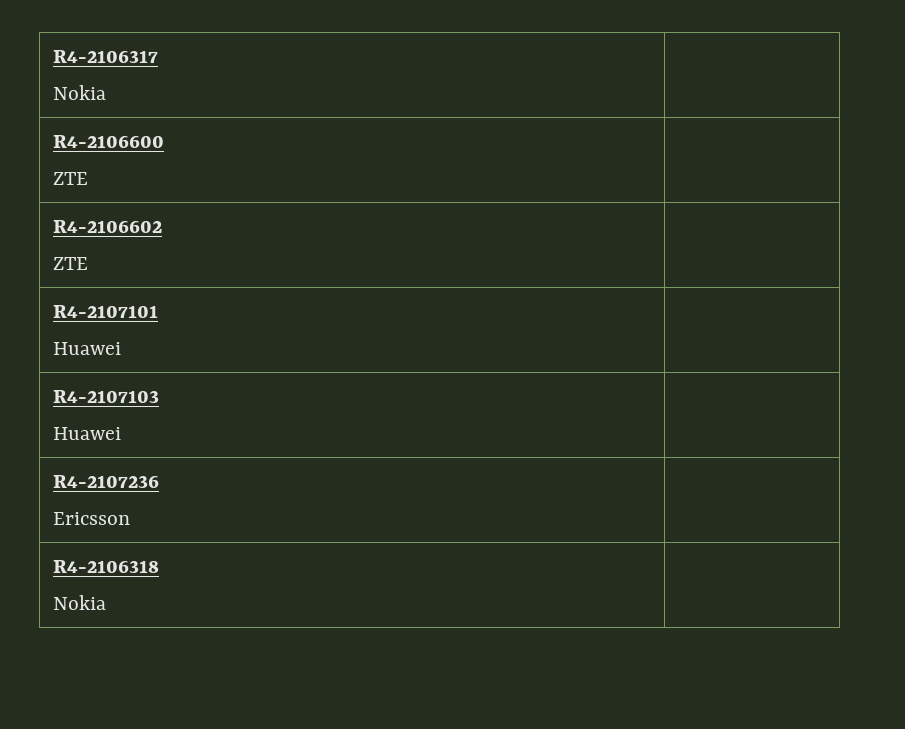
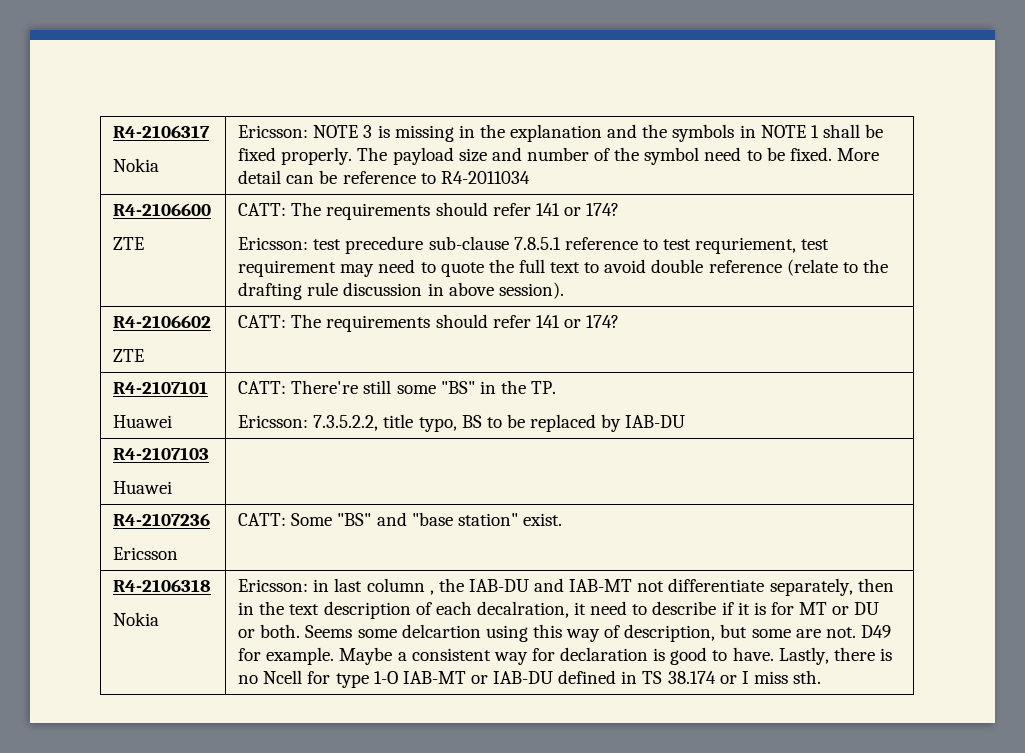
  R4-2106317
- Nokia |
+ Nokia | Ericsson: NOTE 3 is missing in the explanation and the symbols in NOTE 1 shall be fixed properly. The payload size and number of the symbol need to be fixed. More detail can be reference to R4-2011034
  R4-2106600
- ZTE |
+ ZTE | CATT: The requirements should refer 141 or 174?
+ Ericsson: test precedure sub-clause 7.8.5.1 reference to test requriement, test requirement may need to quote the full text to avoid double reference (relate to the drafting rule discussion in above session).
  R4-2106602
- ZTE |
+ ZTE | CATT: The requirements should refer 141 or 174?
  R4-2107101
- Huawei |
+ Huawei | CATT: There're still some "BS" in the TP.
+ Ericsson: 7.3.5.2.2, title typo, BS to be replaced by IAB-DU
  R4-2107103
  Huawei |
  R4-2107236
- Ericsson |
+ Ericsson | CATT: Some "BS" and "base station" exist.
  R4-2106318
- Nokia |
+ Nokia | Ericsson: in last column , the IAB-DU and IAB-MT not differentiate separately, then in the text description of each decalration, it need to describe if it is for MT or DU or both. Seems some delcartion using this way of description, but some are not. D49 for example. Maybe a consistent way for declaration is good to have. Lastly, there is no Ncell for type 1-O IAB-MT or IAB-DU defined in TS 38.174 or I miss sth.

